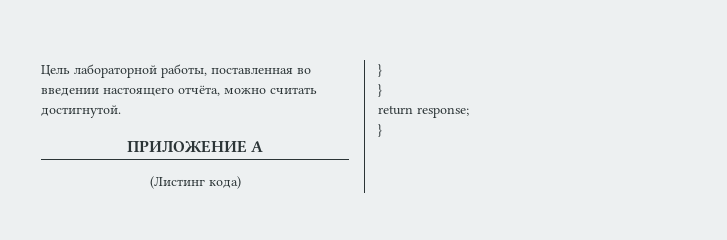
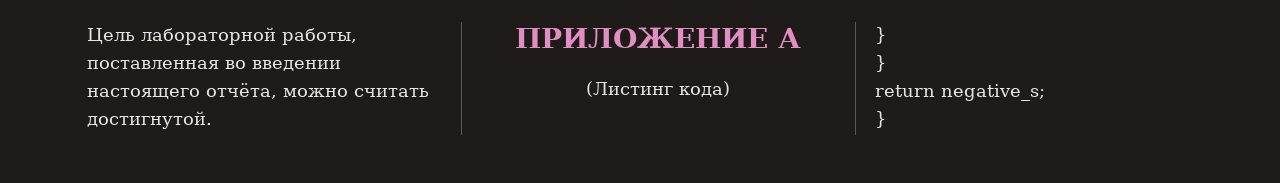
- return response;
+ return negative_s;

